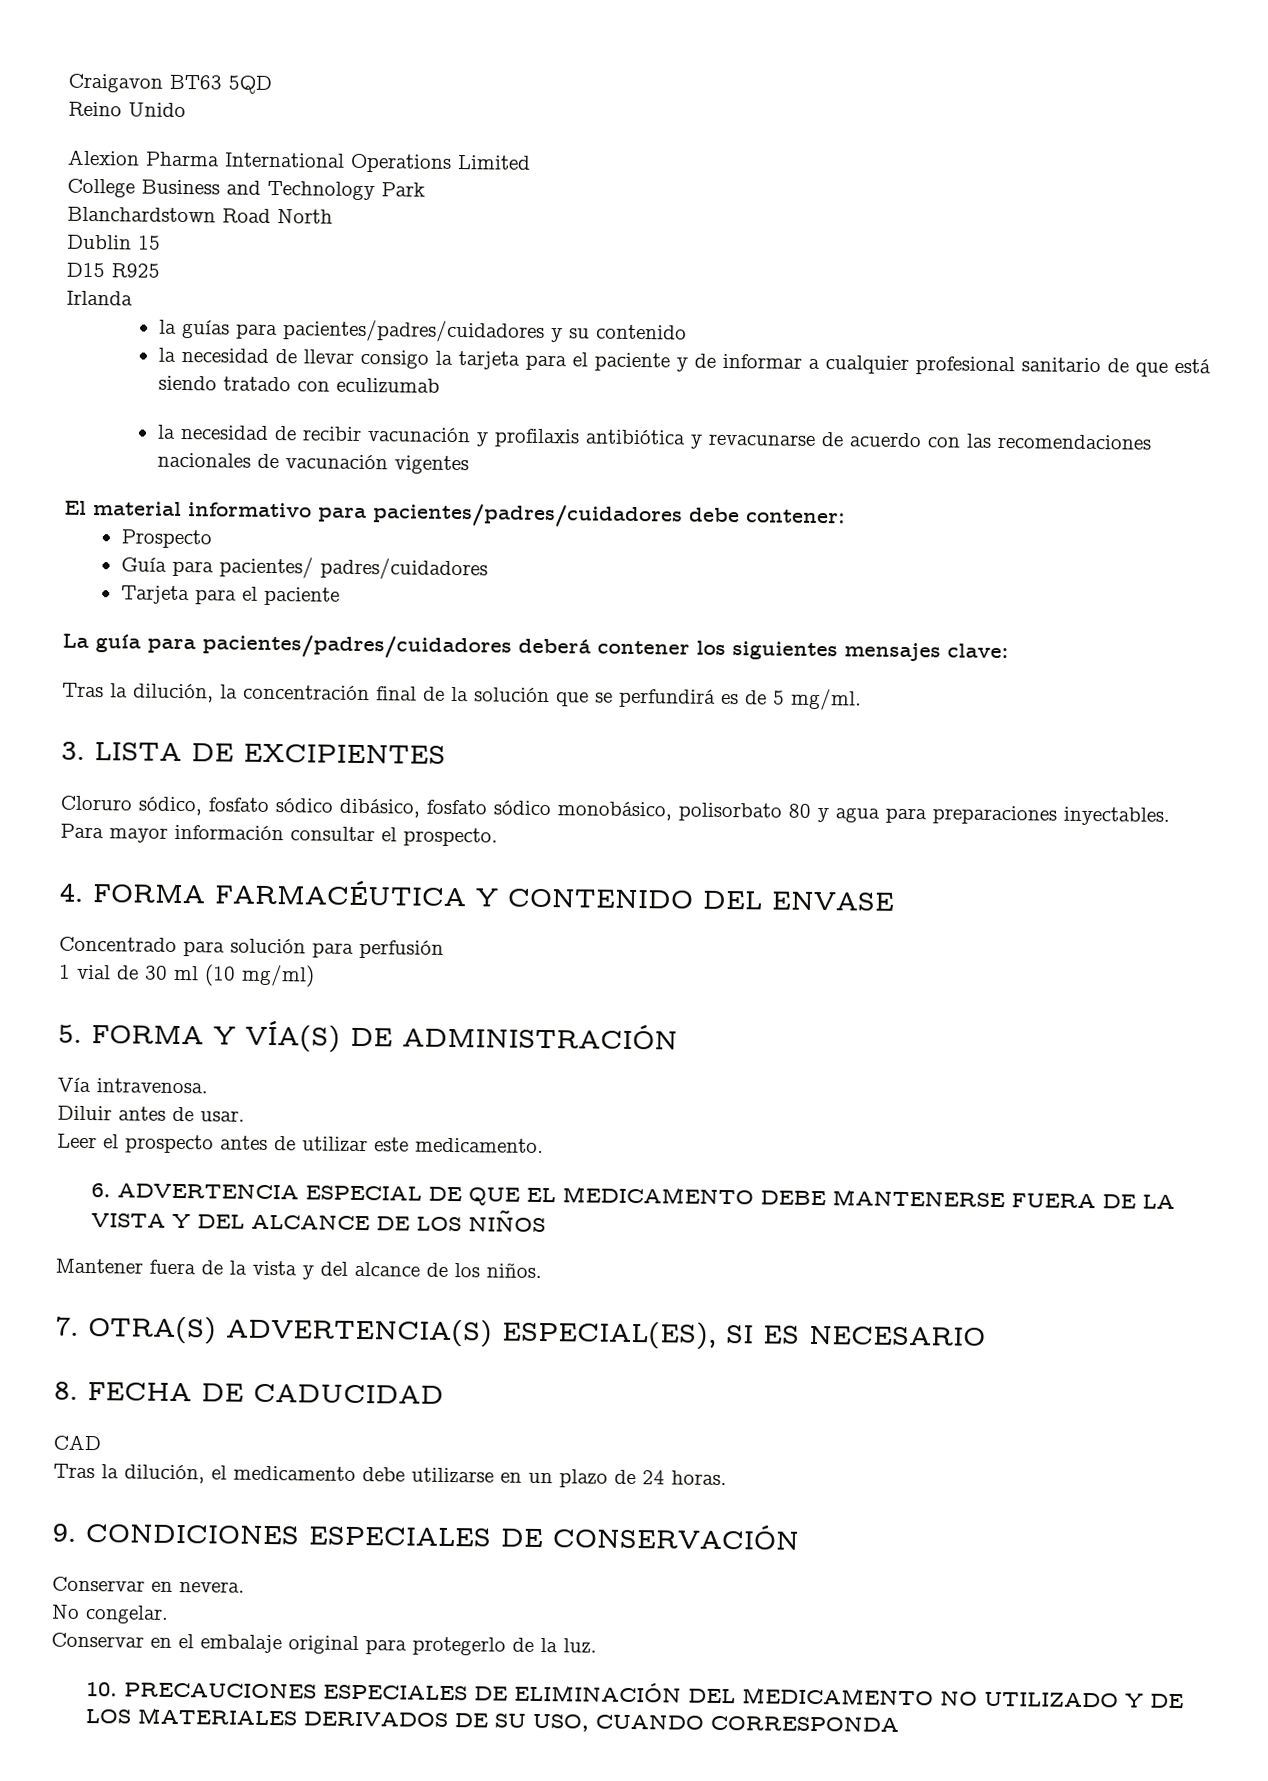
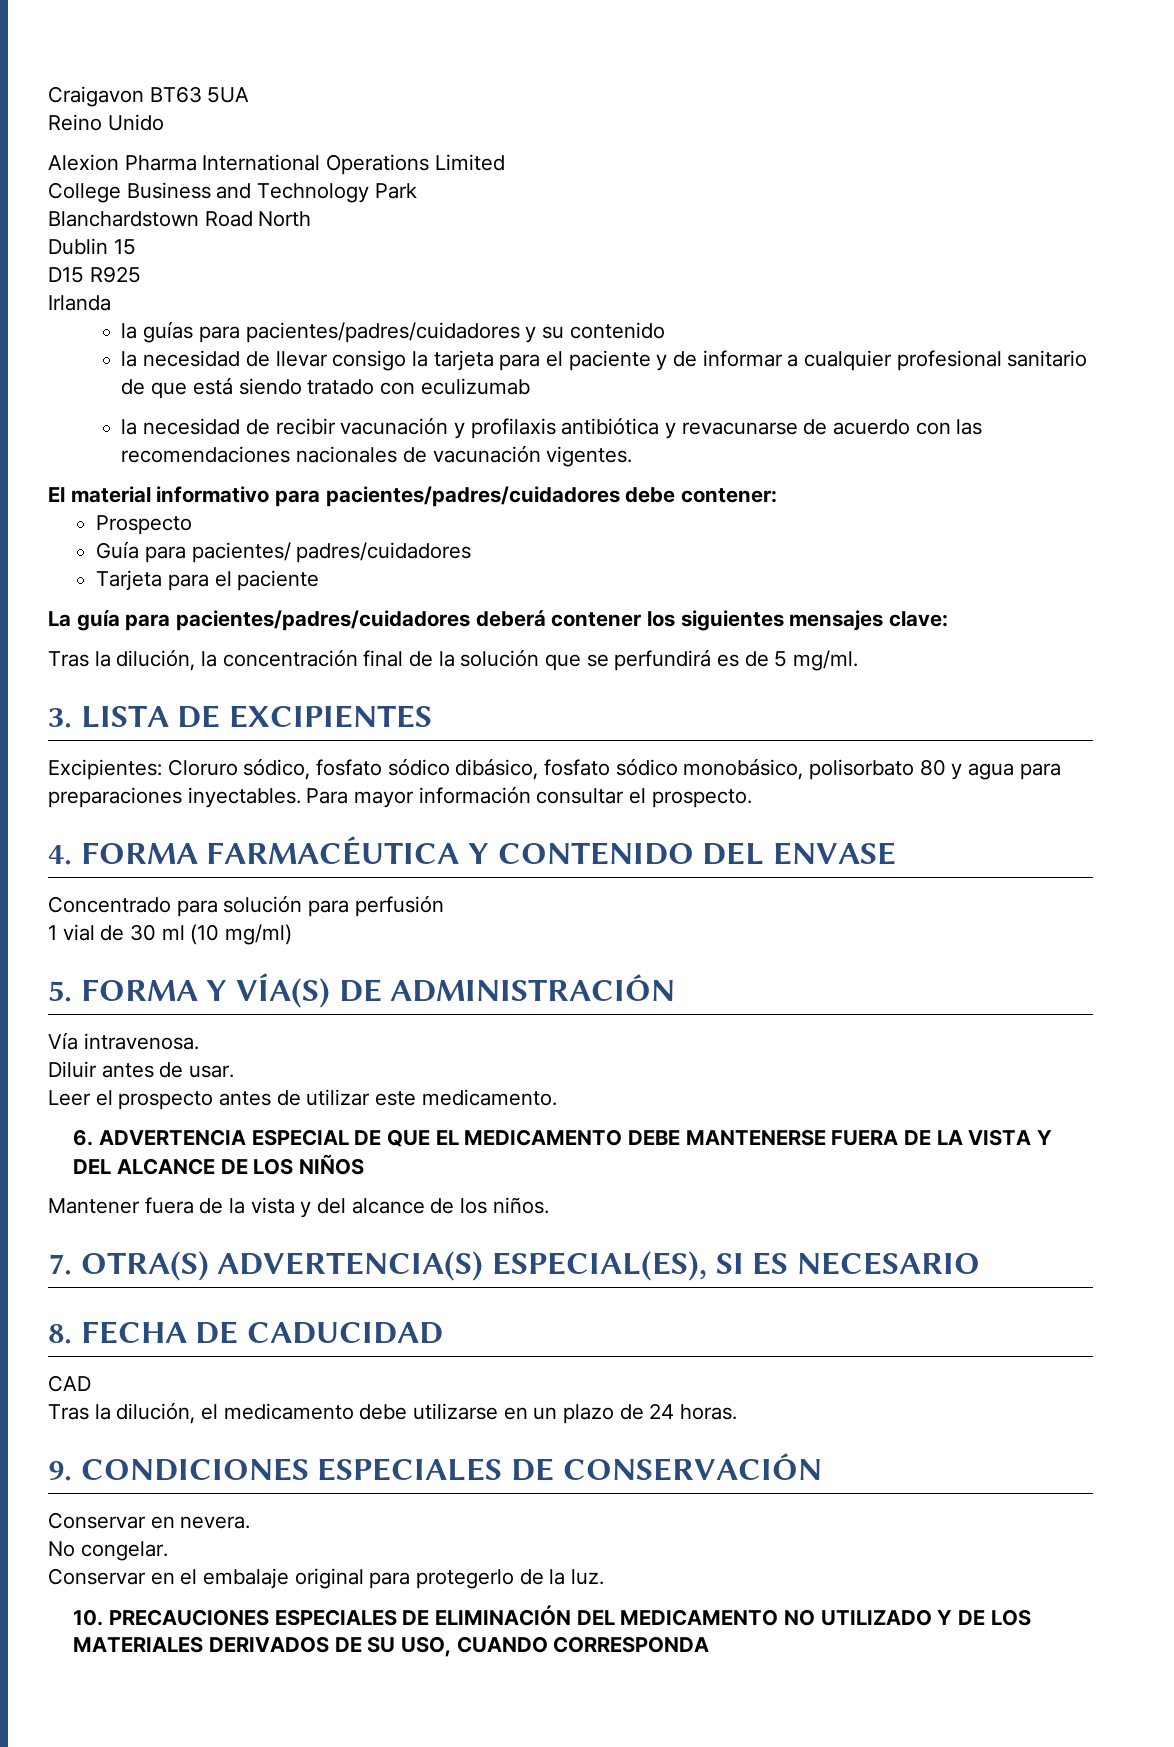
- Craigavon BT63 5QD
+ Craigavon BT63 5UA
- la necesidad de recibir vacunación y profilaxis antibiótica y revacunarse de acuerdo con las recomendaciones nacionales de vacunación vigentes
+ la necesidad de recibir vacunación y profilaxis antibiótica y revacunarse de acuerdo con las recomendaciones nacionales de vacunación vigentes.
- Cloruro sódico, fosfato sódico dibásico, fosfato sódico monobásico, polisorbato 80 y agua para preparaciones inyectables.
+ Excipientes: Cloruro sódico, fosfato sódico dibásico, fosfato sódico monobásico, polisorbato 80 y agua para preparaciones inyectables.

